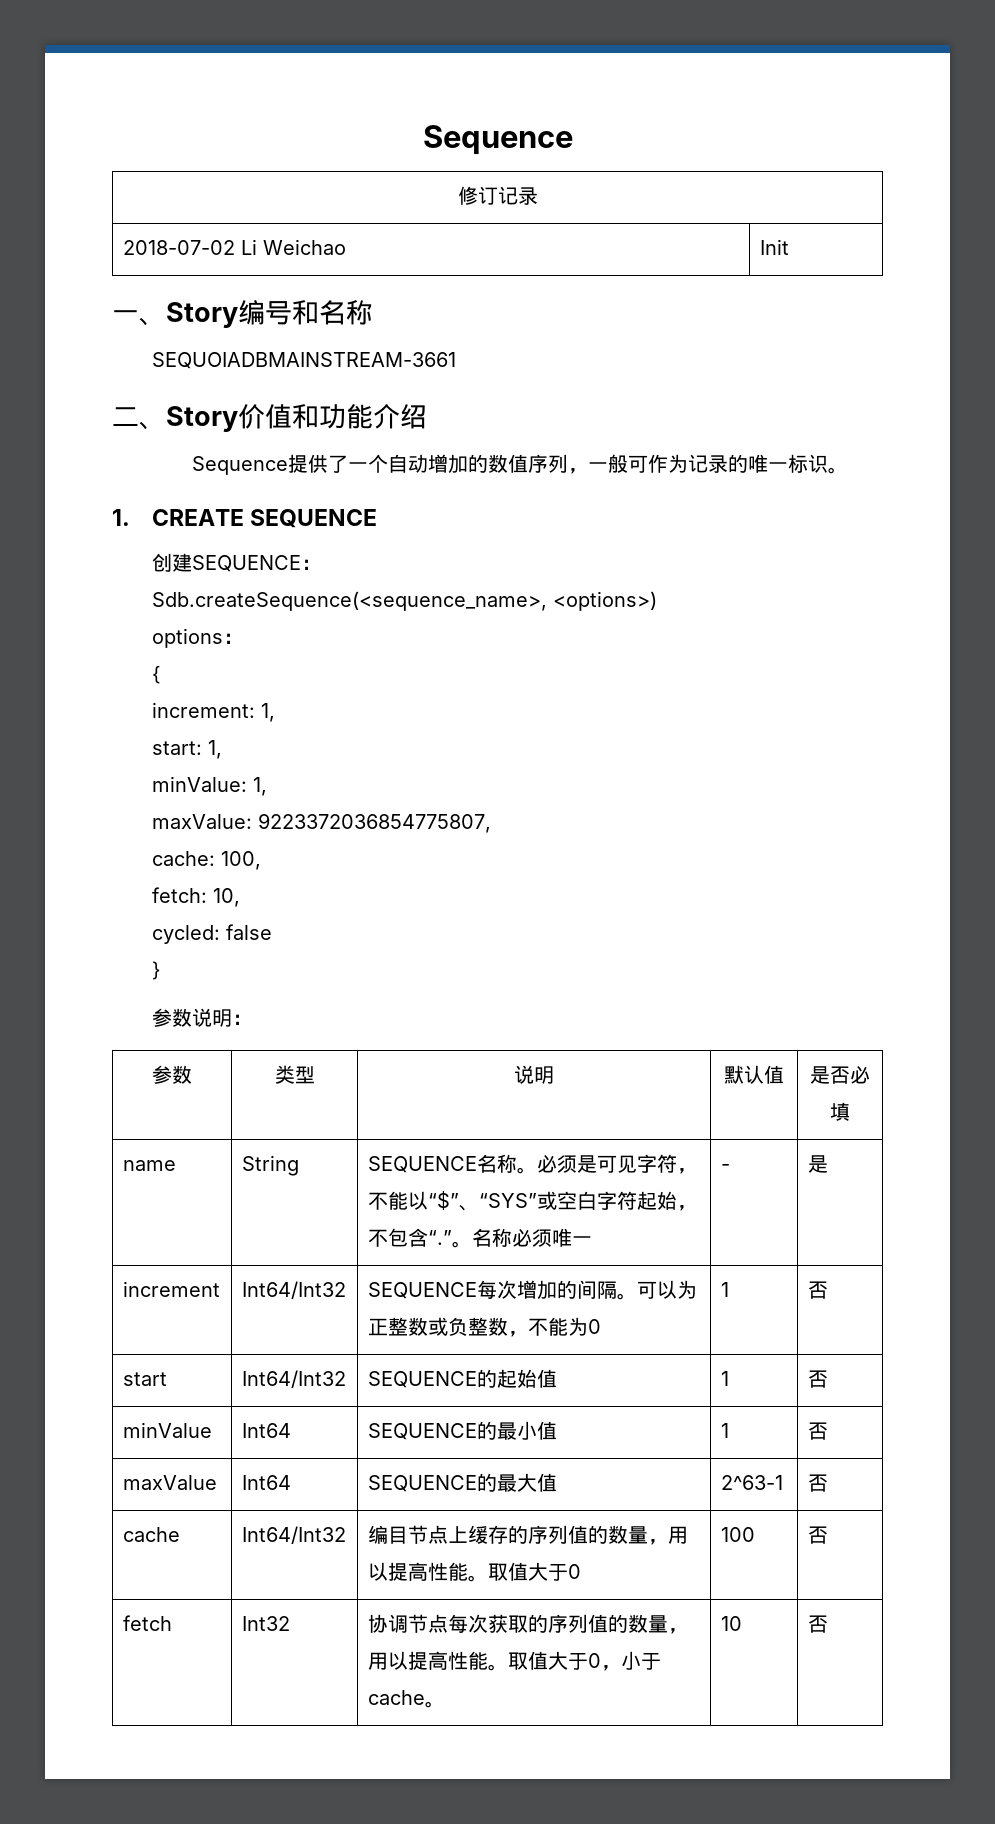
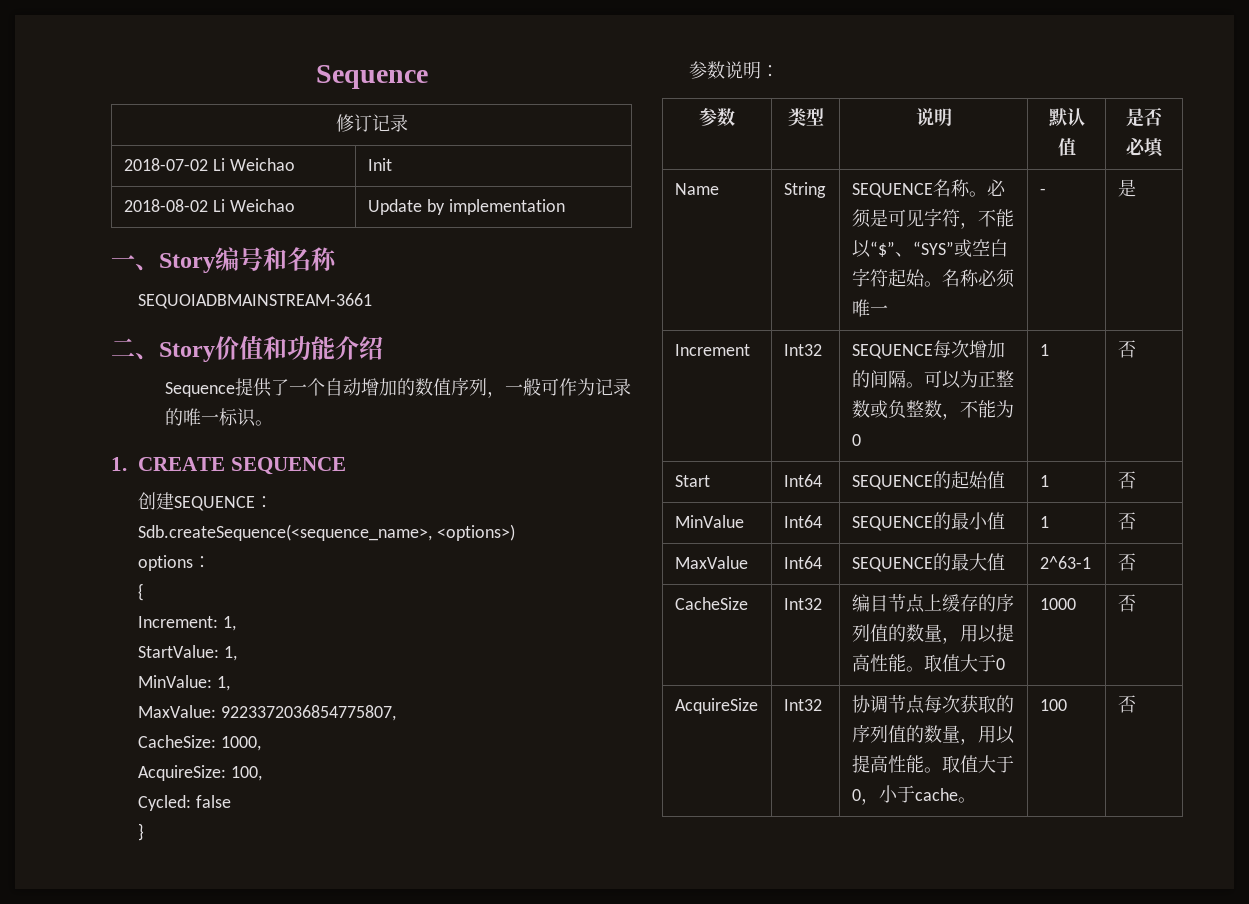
+ 2018-08-02 Li Weichao | Update by implementation
- increment: 1,
- start: 1,
- minValue: 1,
- maxValue: 9223372036854775807,
+ Increment: 1,
+ StartValue: 1,
+ MinValue: 1,
+ MaxValue: 9223372036854775807,
- cache: 100,
- fetch: 10,
- cycled: false
+ CacheSize: 1000,
+ AcquireSize: 100,
+ Cycled: false
- name | String | SEQUENCE名称。必须是可见字符，不能以“$”、“SYS”或空白字符起始，不包含“.”。名称必须唯一 | - | 是
+ Name | String | SEQUENCE名称。必须是可见字符，不能以“$”、“SYS”或空白字符起始。名称必须唯一 | - | 是
- increment | Int64/Int32 | SEQUENCE每次增加的间隔。可以为正整数或负整数，不能为0 | 1 | 否
+ Increment | Int32 | SEQUENCE每次增加的间隔。可以为正整数或负整数，不能为0 | 1 | 否
- start | Int64/Int32 | SEQUENCE的起始值 | 1 | 否
+ Start | Int64 | SEQUENCE的起始值 | 1 | 否
- minValue | Int64 | SEQUENCE的最小值 | 1 | 否
+ MinValue | Int64 | SEQUENCE的最小值 | 1 | 否
- maxValue | Int64 | SEQUENCE的最大值 | 2^63-1 | 否
+ MaxValue | Int64 | SEQUENCE的最大值 | 2^63-1 | 否
- cache | Int64/Int32 | 编目节点上缓存的序列值的数量，用以提高性能。取值大于0 | 100 | 否
- fetch | Int32 | 协调节点每次获取的序列值的数量，用以提高性能。取值大于0，小于cache。 | 10 | 否
+ CacheSize | Int32 | 编目节点上缓存的序列值的数量，用以提高性能。取值大于0 | 1000 | 否
+ AcquireSize | Int32 | 协调节点每次获取的序列值的数量，用以提高性能。取值大于0，小于cache。 | 100 | 否

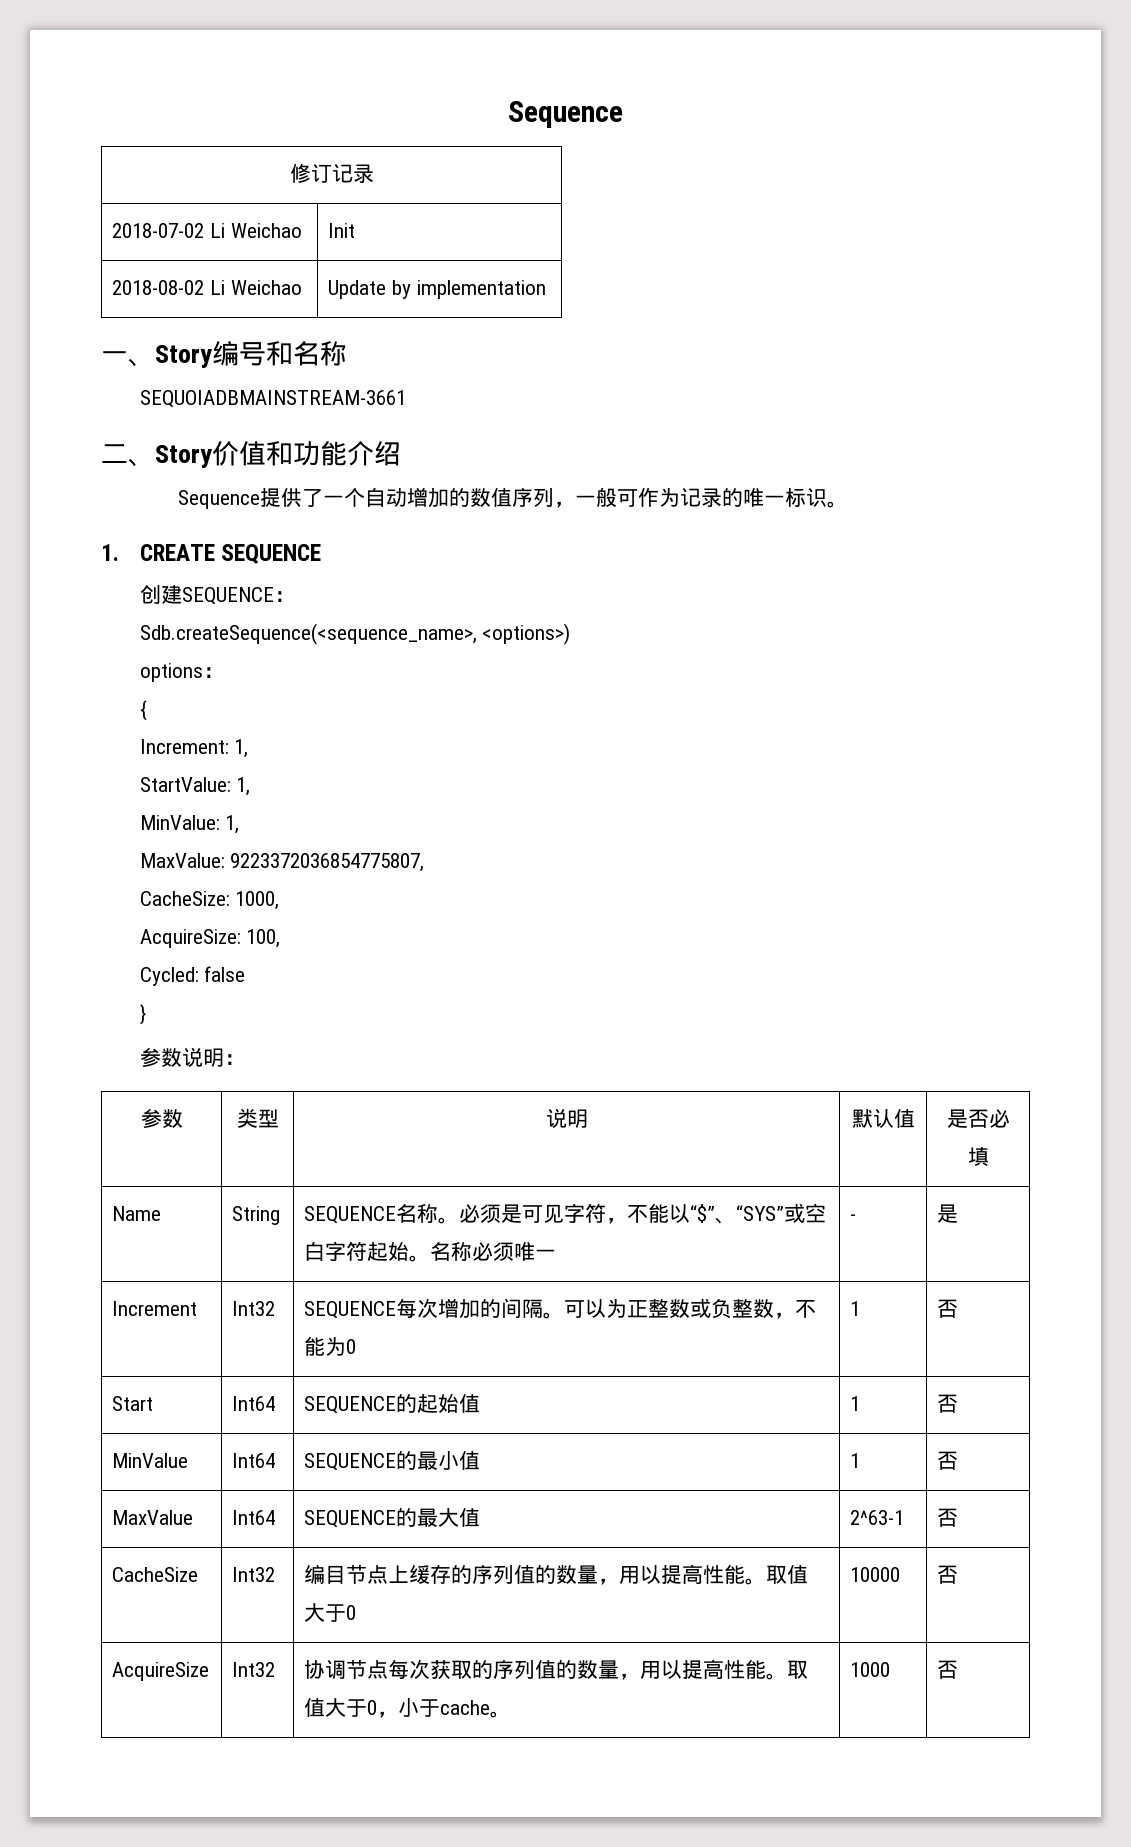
- CacheSize | Int32 | 编目节点上缓存的序列值的数量，用以提高性能。取值大于0 | 1000 | 否
+ CacheSize | Int32 | 编目节点上缓存的序列值的数量，用以提高性能。取值大于0 | 10000 | 否
- AcquireSize | Int32 | 协调节点每次获取的序列值的数量，用以提高性能。取值大于0，小于cache。 | 100 | 否
+ AcquireSize | Int32 | 协调节点每次获取的序列值的数量，用以提高性能。取值大于0，小于cache。 | 1000 | 否

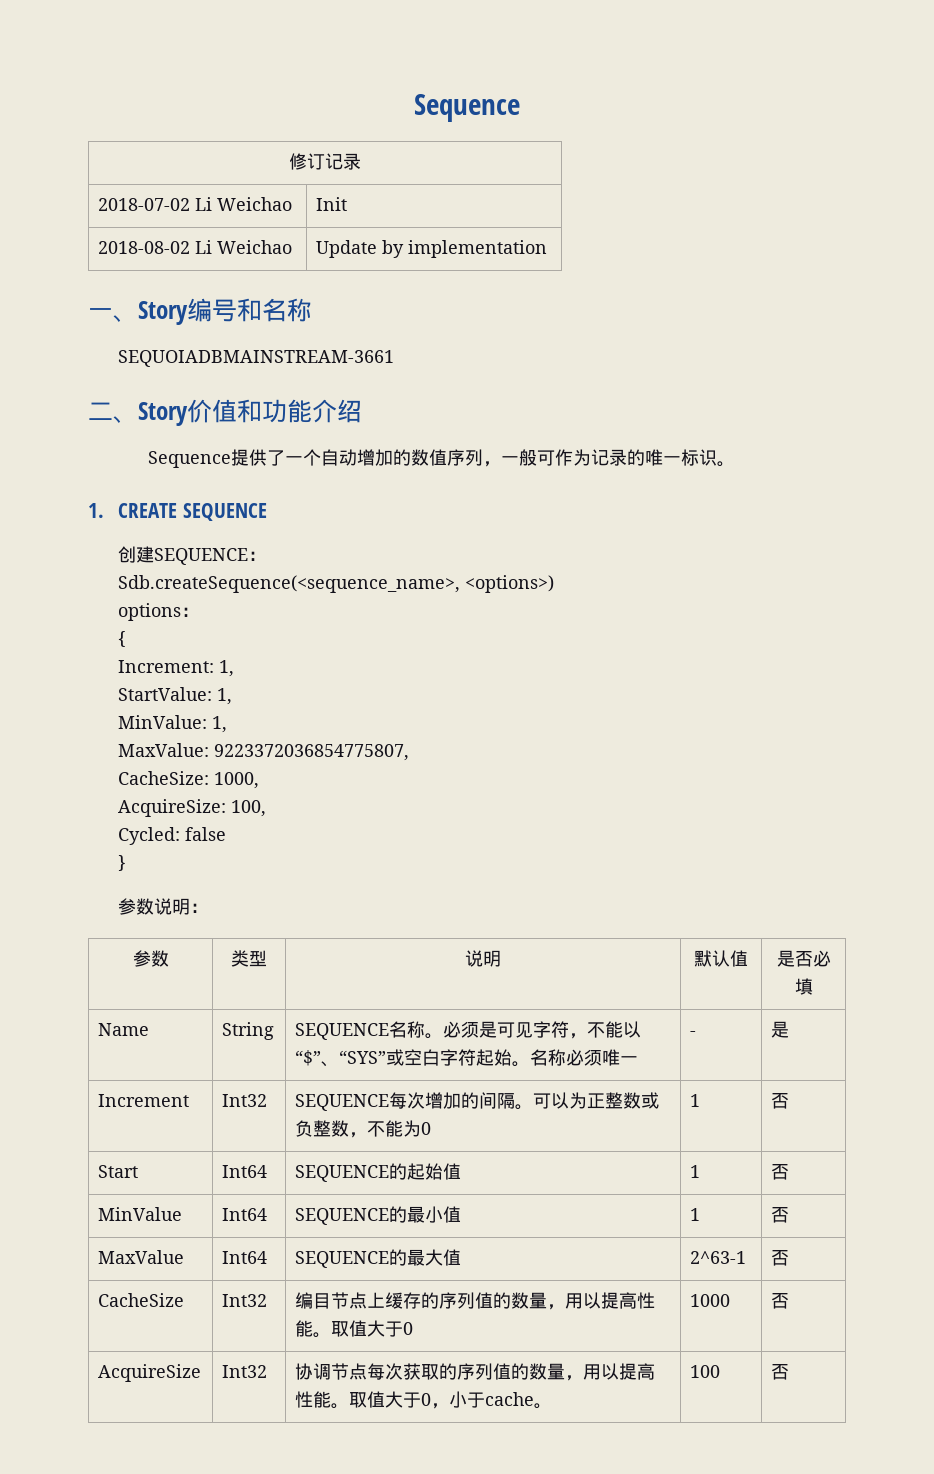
- CacheSize | Int32 | 编目节点上缓存的序列值的数量，用以提高性能。取值大于0 | 10000 | 否
+ CacheSize | Int32 | 编目节点上缓存的序列值的数量，用以提高性能。取值大于0 | 1000 | 否
- AcquireSize | Int32 | 协调节点每次获取的序列值的数量，用以提高性能。取值大于0，小于cache。 | 1000 | 否
+ AcquireSize | Int32 | 协调节点每次获取的序列值的数量，用以提高性能。取值大于0，小于cache。 | 100 | 否

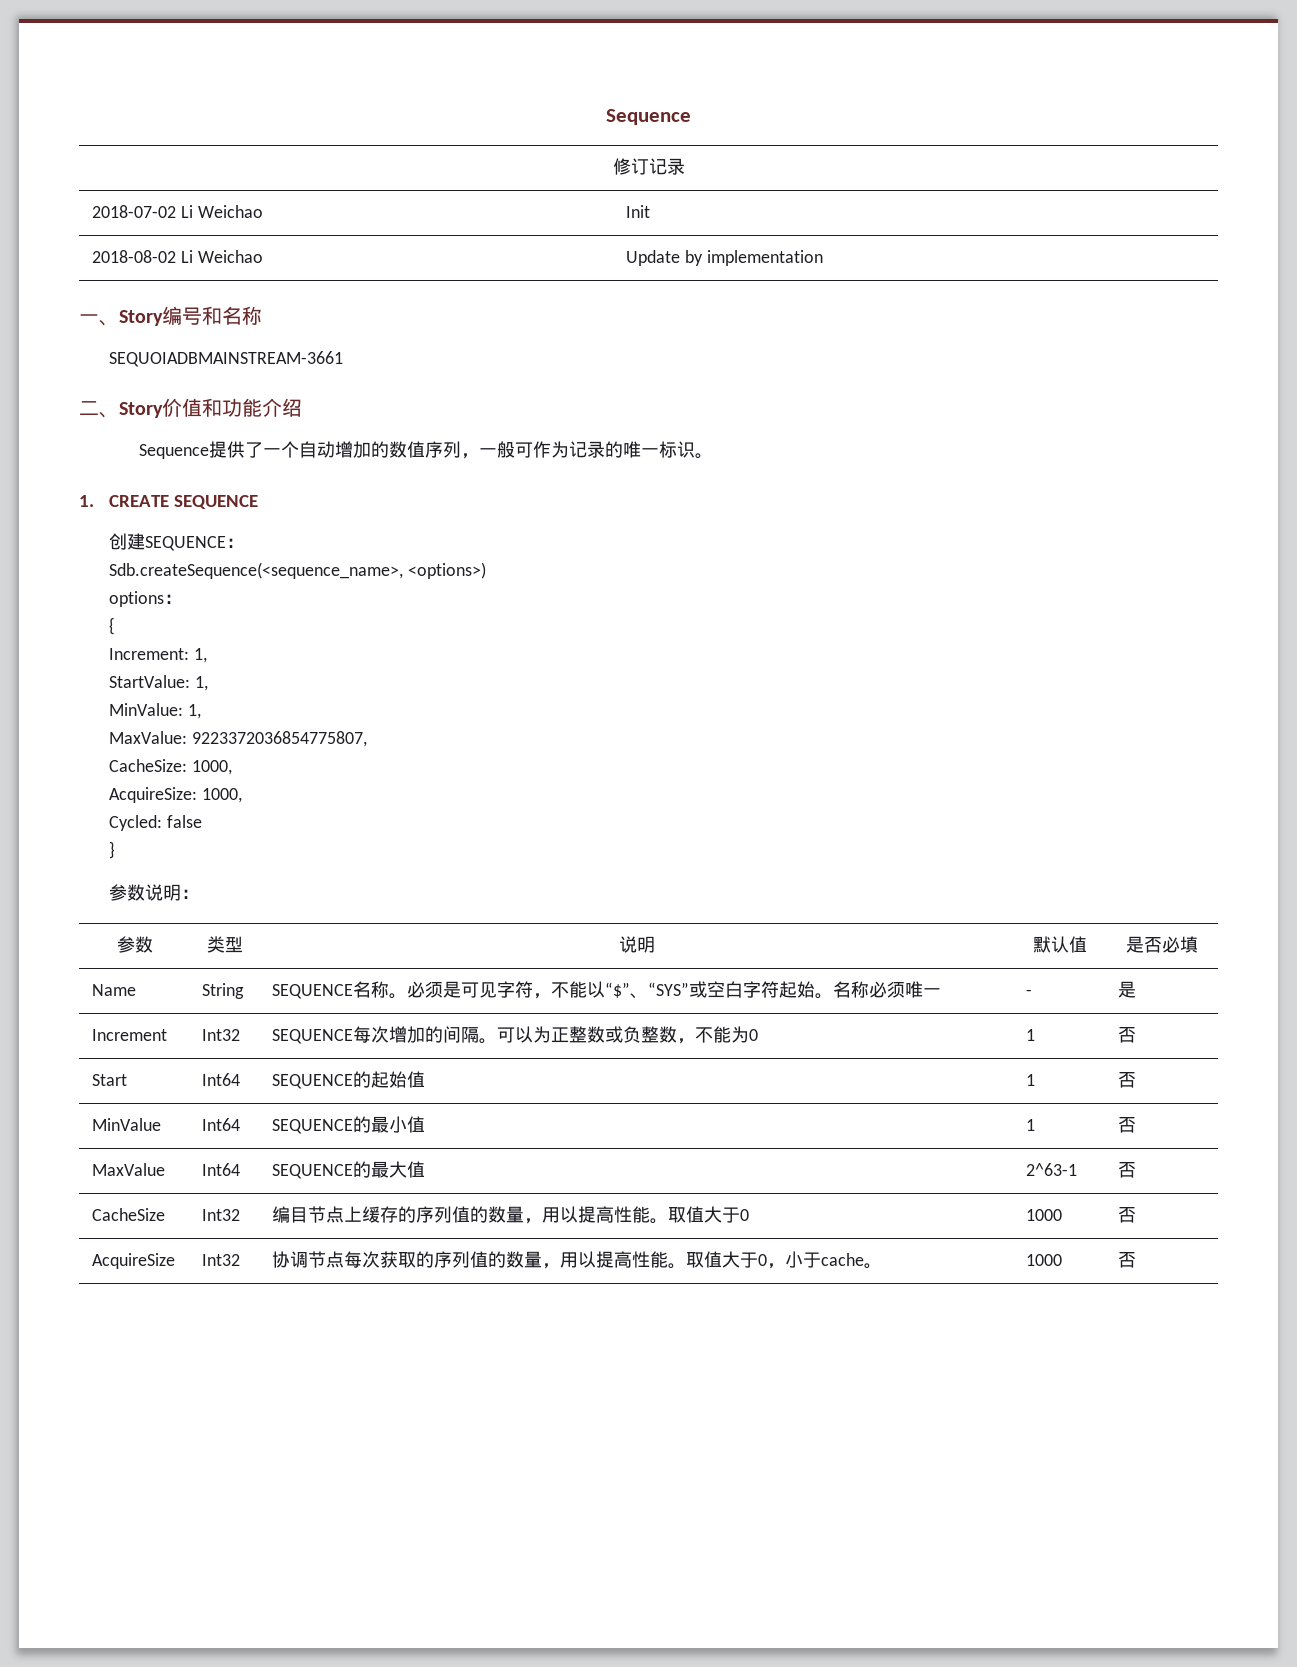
- AcquireSize: 100,
+ AcquireSize: 1000,
- AcquireSize | Int32 | 协调节点每次获取的序列值的数量，用以提高性能。取值大于0，小于cache。 | 100 | 否
+ AcquireSize | Int32 | 协调节点每次获取的序列值的数量，用以提高性能。取值大于0，小于cache。 | 1000 | 否

